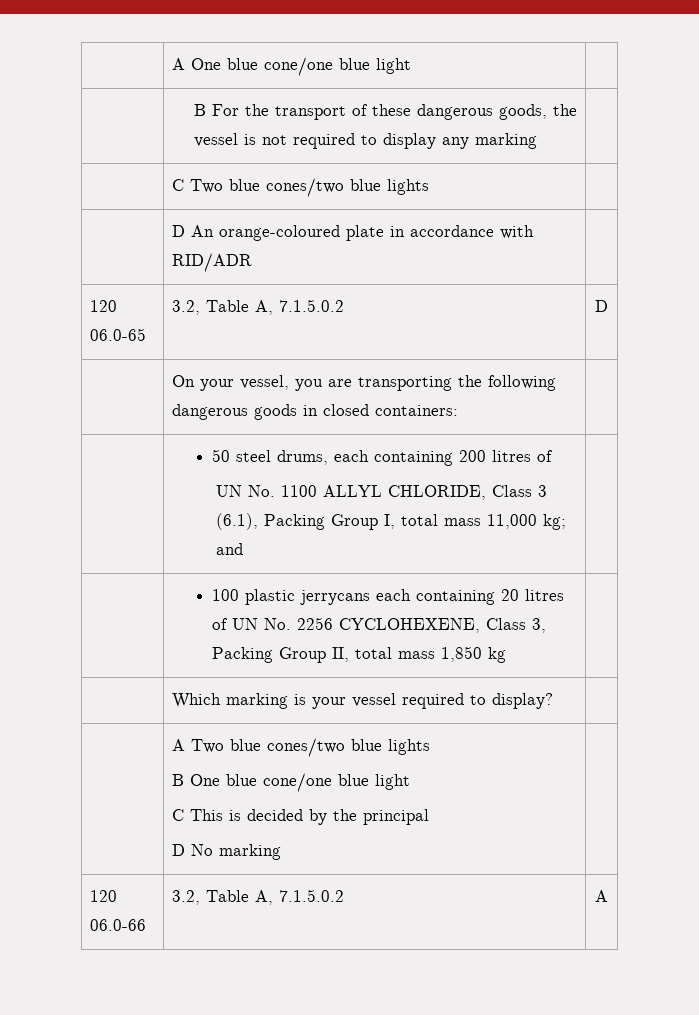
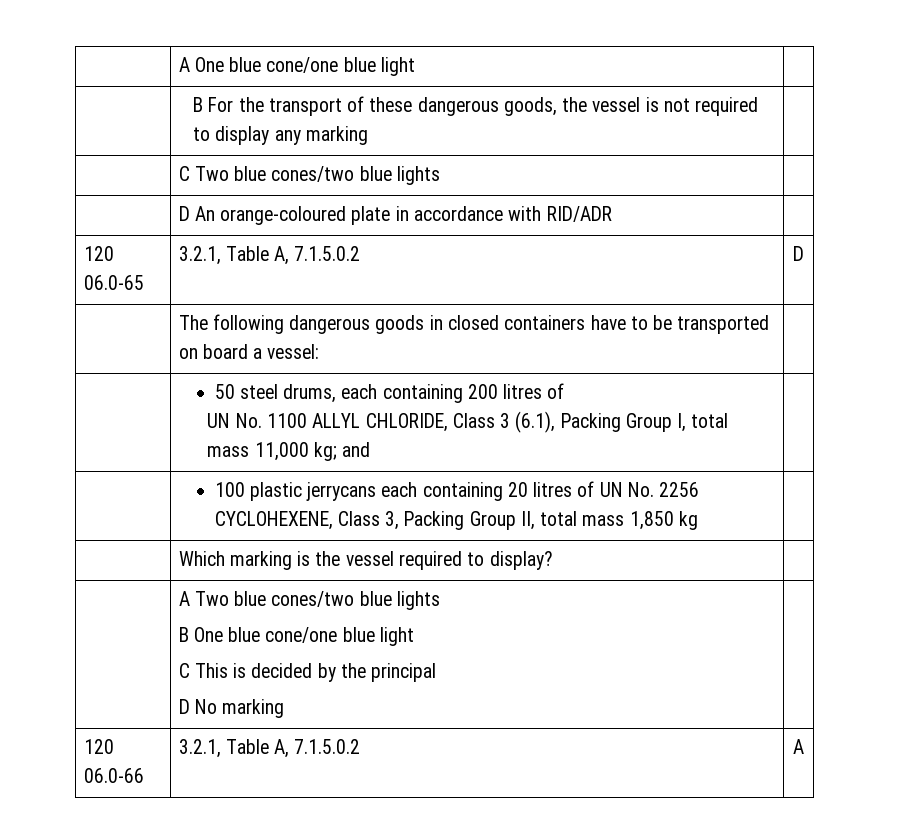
- 120 06.0-65 | 3.2, Table A, 7.1.5.0.2 | D
+ 120 06.0-65 | 3.2.1, Table A, 7.1.5.0.2 | D
- | On your vessel, you are transporting the following dangerous goods in closed containers: |
+ | The following dangerous goods in closed containers have to be transported on board a vessel: |
- | Which marking is your vessel required to display? |
+ | Which marking is the vessel required to display? |
- 120 06.0-66 | 3.2, Table A, 7.1.5.0.2 | A
+ 120 06.0-66 | 3.2.1, Table A, 7.1.5.0.2 | A

